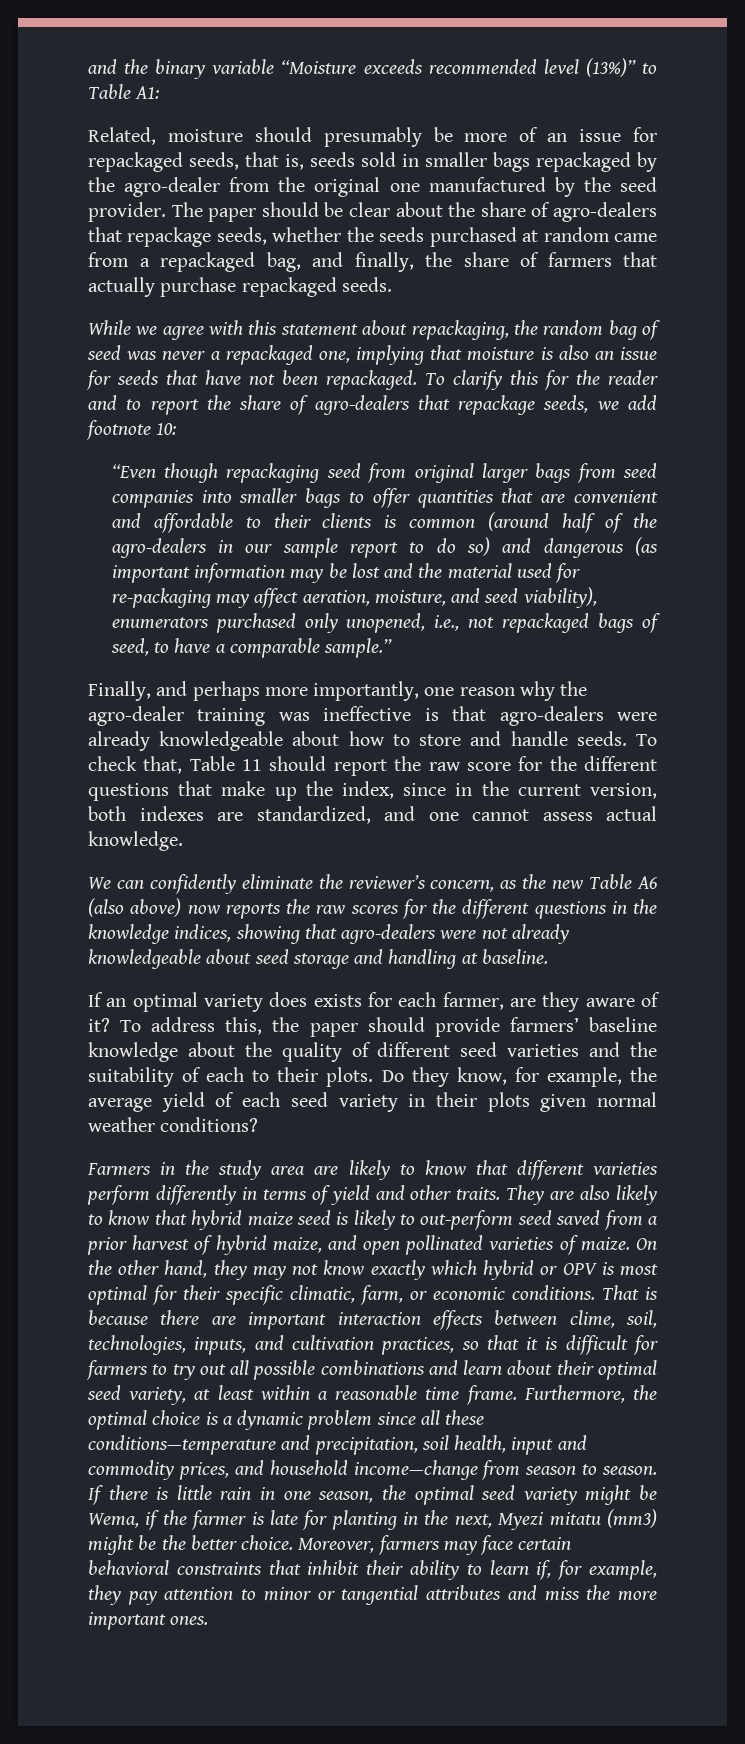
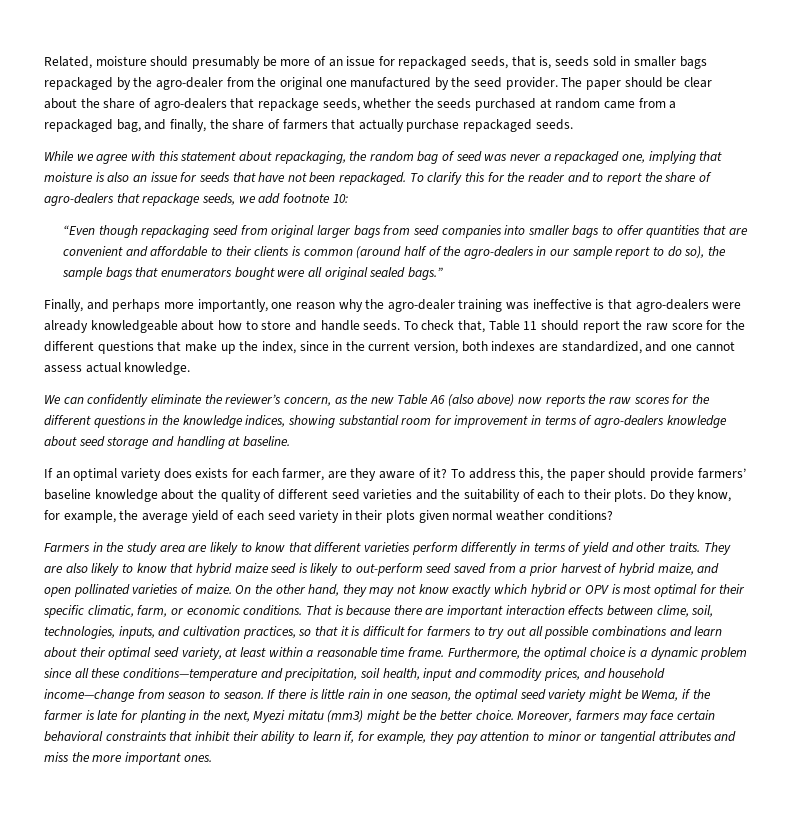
- and the binary variable “Moisture exceeds recommended level (13%)” to Table A1:
- “Even though repackaging seed from original larger bags from seed companies into smaller bags to offer quantities that are convenient and affordable to their clients is common (around half of the agro-dealers in our sample report to do so) and dangerous (as important information may be lost and the material used for re-packaging may affect aeration, moisture, and seed viability), enumerators purchased only unopened, i.e., not repackaged bags of seed, to have a comparable sample.”
+ “Even though repackaging seed from original larger bags from seed companies into smaller bags to offer quantities that are convenient and affordable to their clients is common (around half of the agro-dealers in our sample report to do so), the sample bags that enumerators bought were all original sealed bags.”
- We can confidently eliminate the reviewer’s concern, as the new Table A6 (also above) now reports the raw scores for the different questions in the knowledge indices, showing that agro-dealers were not already knowledgeable about seed storage and handling at baseline.
+ We can confidently eliminate the reviewer’s concern, as the new Table A6 (also above) now reports the raw scores for the different questions in the knowledge indices, showing substantial room for improvement in terms of agro-dealers knowledge about seed storage and handling at baseline.

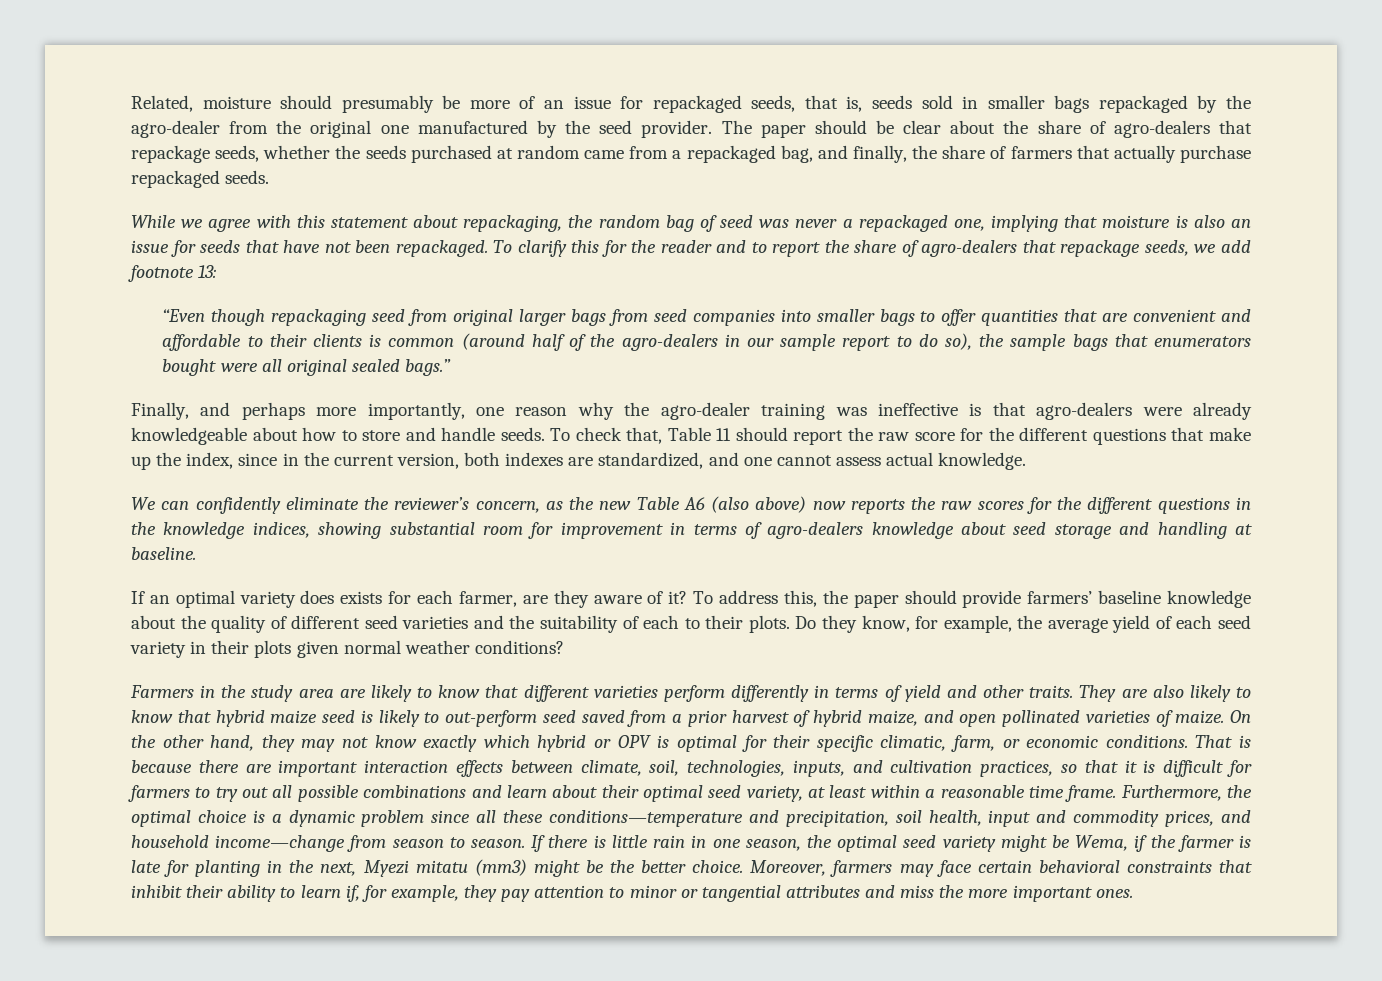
- To clarify this for the reader and to report the share of agro-dealers that repackage seeds, we add footnote 10:
+ To clarify this for the reader and to report the share of agro-dealers that repackage seeds, we add footnote 13:
- On the other hand, they may not know exactly which hybrid or OPV is most optimal for their specific climatic, farm, or economic conditions.
+ On the other hand, they may not know exactly which hybrid or OPV is optimal for their specific climatic, farm, or economic conditions.
- That is because there are important interaction effects between clime, soil, technologies, inputs, and cultivation practices, so that it is difficult for farmers to try out all possible combinations and learn about their optimal seed variety, at least within a reasonable time frame.
+ That is because there are important interaction effects between climate, soil, technologies, inputs, and cultivation practices, so that it is difficult for farmers to try out all possible combinations and learn about their optimal seed variety, at least within a reasonable time frame.

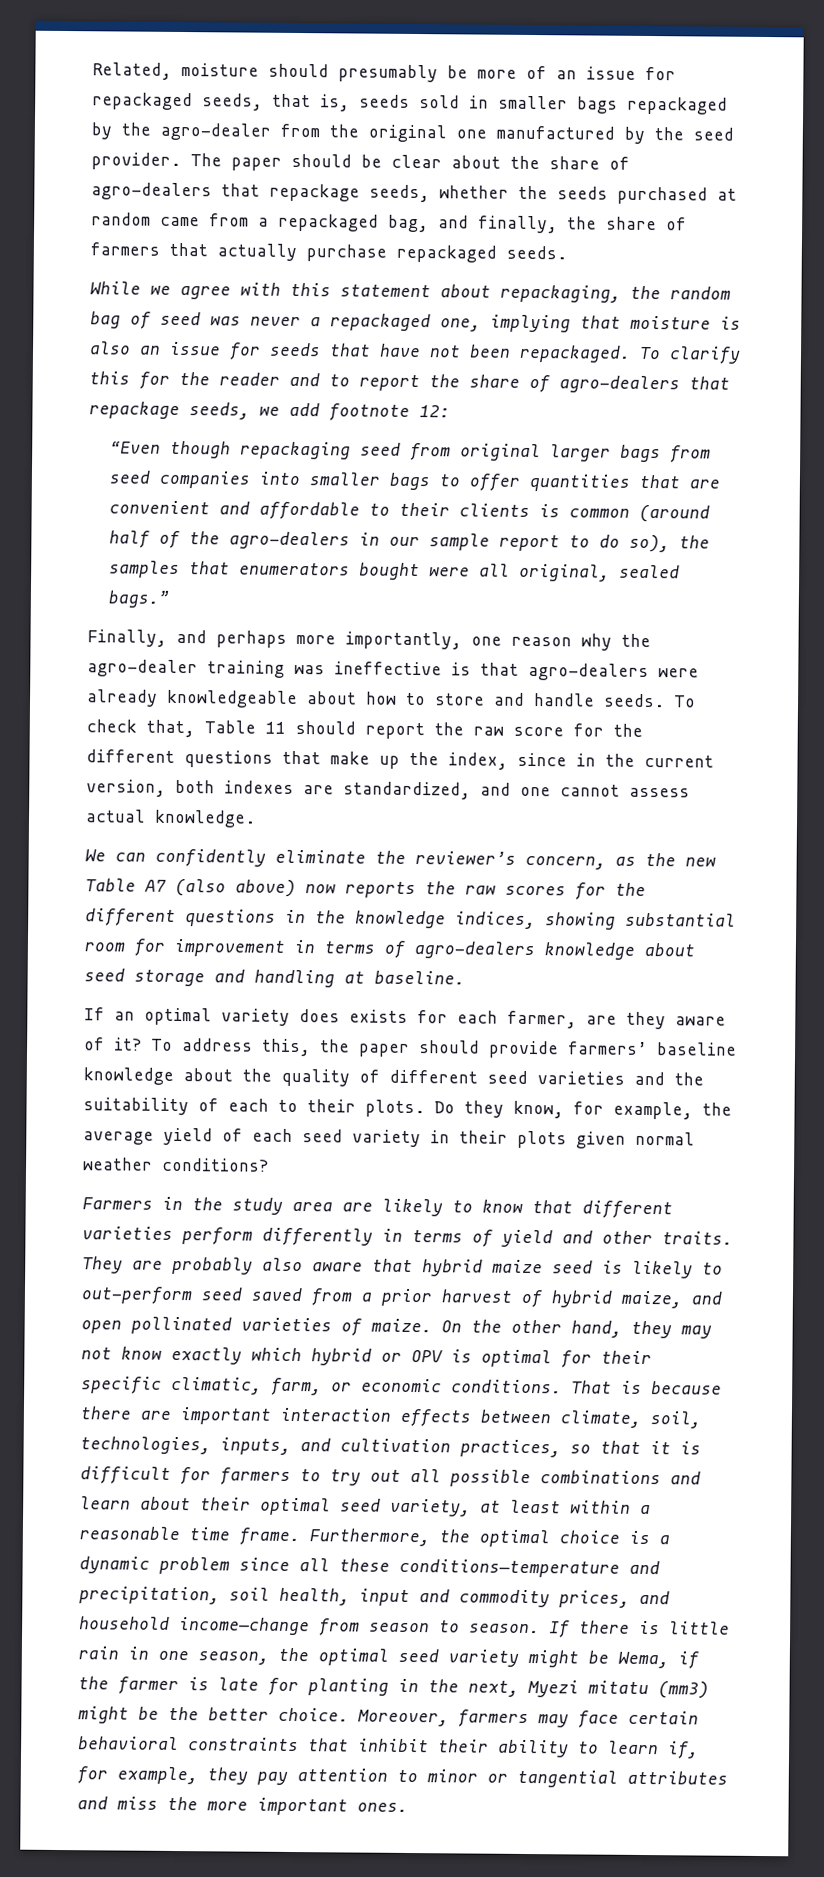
- To clarify this for the reader and to report the share of agro-dealers that repackage seeds, we add footnote 13:
+ To clarify this for the reader and to report the share of agro-dealers that repackage seeds, we add footnote 12:
- “Even though repackaging seed from original larger bags from seed companies into smaller bags to offer quantities that are convenient and affordable to their clients is common (around half of the agro-dealers in our sample report to do so), the sample bags that enumerators bought were all original sealed bags.”
+ “Even though repackaging seed from original larger bags from seed companies into smaller bags to offer quantities that are convenient and affordable to their clients is common (around half of the agro-dealers in our sample report to do so), the samples that enumerators bought were all original, sealed bags.”
- We can confidently eliminate the reviewer’s concern, as the new Table A6 (also above) now reports the raw scores for the different questions in the knowledge indices, showing substantial room for improvement in terms of agro-dealers knowledge about seed storage and handling at baseline.
+ We can confidently eliminate the reviewer’s concern, as the new Table A7 (also above) now reports the raw scores for the different questions in the knowledge indices, showing substantial room for improvement in terms of agro-dealers knowledge about seed storage and handling at baseline.
- They are also likely to know that hybrid maize seed is likely to out-perform seed saved from a prior harvest of hybrid maize, and open pollinated varieties of maize.
+ They are probably also aware that hybrid maize seed is likely to out-perform seed saved from a prior harvest of hybrid maize, and open pollinated varieties of maize.

